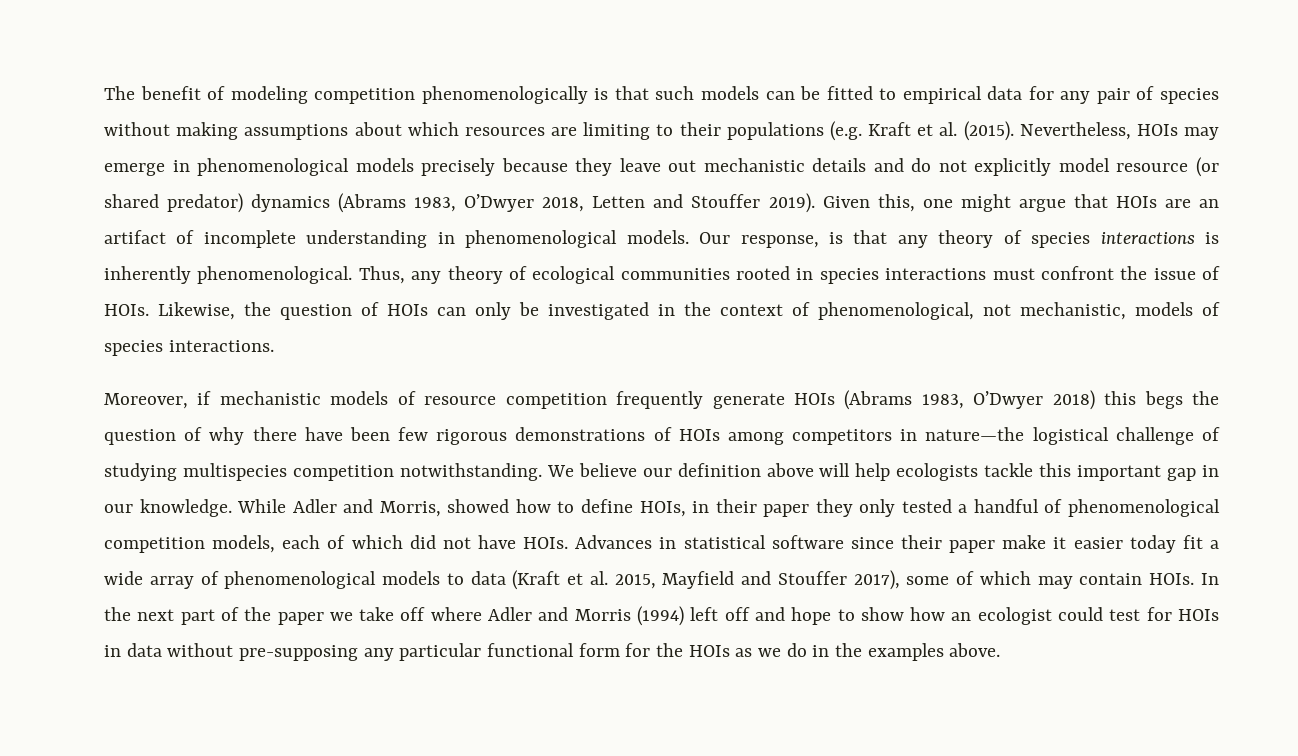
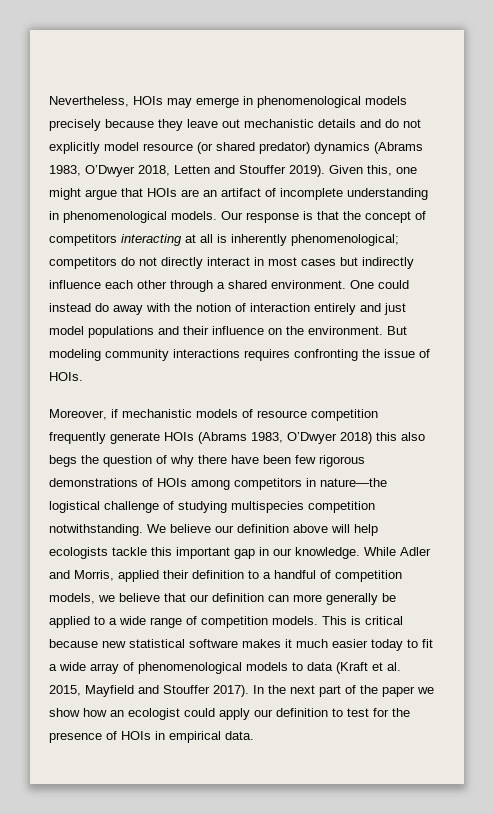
- The benefit of modeling competition phenomenologically is that such models can be fitted to empirical data for any pair of species without making assumptions about which resources are limiting to their populations (e.g. Kraft et al. (2015).
- Our response, is that any theory of species interactions is inherently phenomenological. Thus, any theory of ecological communities rooted in species interactions must confront the issue of HOIs. Likewise, the question of HOIs can only be investigated in the context of phenomenological, not mechanistic, models of species interactions.
+ Our response is that the concept of competitors interacting at all is inherently phenomenological; competitors do not directly interact in most cases but indirectly influence each other through a shared environment. One could instead do away with the notion of interaction entirely and just model populations and their influence on the environment. But modeling community interactions requires confronting the issue of HOIs.
- Moreover, if mechanistic models of resource competition frequently generate HOIs (Abrams 1983, O’Dwyer 2018) this begs the question of why there have been few rigorous demonstrations of HOIs among competitors in nature—the logistical challenge of studying multispecies competition notwithstanding.
+ Moreover, if mechanistic models of resource competition frequently generate HOIs (Abrams 1983, O’Dwyer 2018) this also begs the question of why there have been few rigorous demonstrations of HOIs among competitors in nature—the logistical challenge of studying multispecies competition notwithstanding.
- While Adler and Morris, showed how to define HOIs, in their paper they only tested a handful of phenomenological competition models, each of which did not have HOIs. Advances in statistical software since their paper make it easier today fit a wide array of phenomenological models to data (Kraft et al. 2015, Mayfield and Stouffer 2017), some of which may contain HOIs.
+ While Adler and Morris, applied their definition to a handful of competition models, we believe that our definition can more generally be applied to a wide range of competition models. This is critical because new statistical software makes it much easier today to fit a wide array of phenomenological models to data (Kraft et al. 2015, Mayfield and Stouffer 2017).
- In the next part of the paper we take off where Adler and Morris (1994) left off and hope to show how an ecologist could test for HOIs in data without pre-supposing any particular functional form for the HOIs as we do in the examples above.
+ In the next part of the paper we show how an ecologist could apply our definition to test for the presence of HOIs in empirical data.

